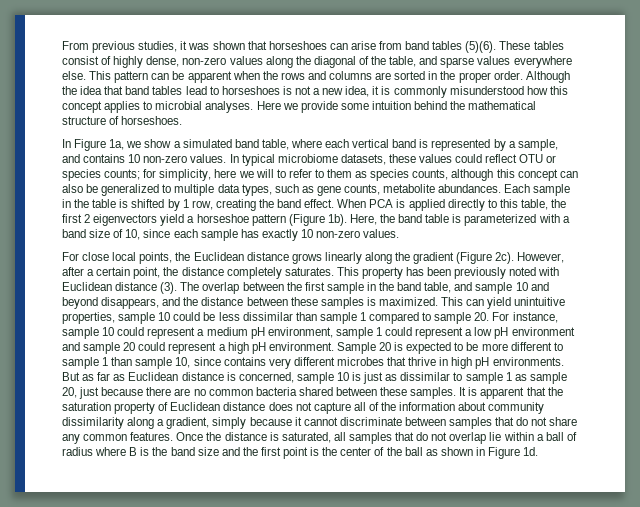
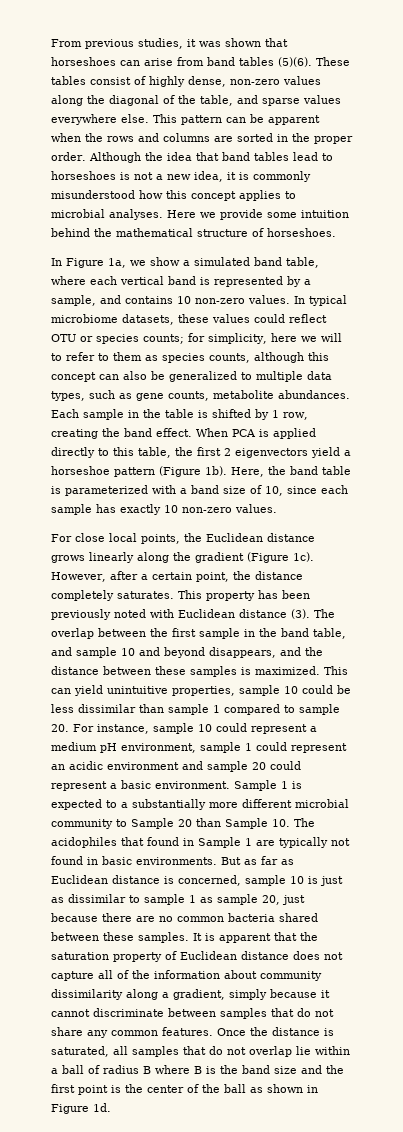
- For close local points, the Euclidean distance grows linearly along the gradient (Figure 2c).
+ For close local points, the Euclidean distance grows linearly along the gradient (Figure 1c).
- This can yield unintuitive properties, sample 10 could be less dissimilar than sample 1 compared to sample 20. For instance, sample 10 could represent a medium pH environment, sample 1 could represent a low pH environment and sample 20 could represent a high pH environment.
+ This can yield unintuitive properties, sample 10 could be less dissimilar than sample 1 compared to sample 20. For instance, sample 10 could represent a medium pH environment, sample 1 could represent an acidic environment and sample 20 could represent a basic environment.
- Sample 20 is expected to be more different to sample 1 than sample 10, since contains very different microbes that thrive in high pH environments.
+ Sample 1 is expected to a substantially more different microbial community to Sample 20 than Sample 10. The acidophiles that found in Sample 1 are typically not found in basic environments.
- Once the distance is saturated, all samples that do not overlap lie within a ball of radius where B is the band size and the first point is the center of the ball as shown in Figure 1d.
+ Once the distance is saturated, all samples that do not overlap lie within a ball of radius B where B is the band size and the first point is the center of the ball as shown in Figure 1d.

